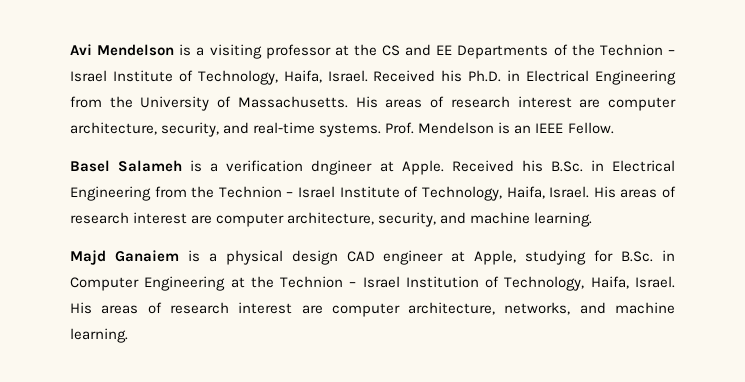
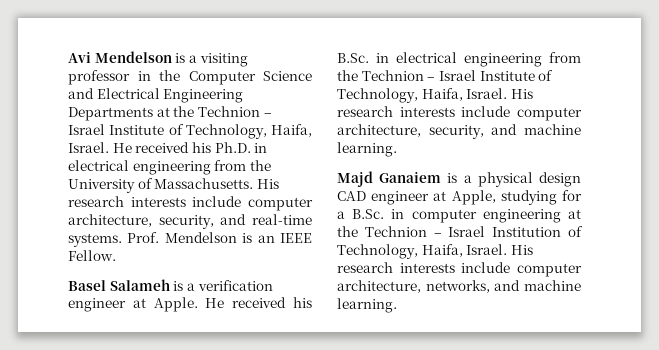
- Avi Mendelson is a visiting professor at the CS and EE Departments of the Technion – Israel Institute of Technology, Haifa, Israel. Received his Ph.D. in Electrical Engineering from the University of Massachusetts.
+ Avi Mendelson is a visiting professor in the Computer Science and Electrical Engineering Departments at the Technion – Israel Institute of Technology, Haifa, Israel. He received his Ph.D. in electrical engineering from the University of Massachusetts.
- His areas of research interest are computer architecture, security, and real-time systems.
+ His research interests include computer architecture, security, and real-time systems.
- Basel Salameh is a verification dngineer at Apple.
+ Basel Salameh is a verification engineer at Apple.
- Received his B.Sc. in Electrical Engineering from the Technion – Israel Institute of Technology, Haifa, Israel.
+ He received his B.Sc. in electrical engineering from the Technion – Israel Institute of Technology, Haifa, Israel.
- His areas of research interest are computer architecture, security, and machine learning.
+ His research interests include computer architecture, security, and machine learning.
- Majd Ganaiem is a physical design CAD engineer at Apple, studying for B.Sc. in Computer Engineering at the Technion – Israel Institution of Technology, Haifa, Israel.
+ Majd Ganaiem is a physical design CAD engineer at Apple, studying for a B.Sc. in computer engineering at the Technion – Israel Institution of Technology, Haifa, Israel.
- His areas of research interest are computer architecture, networks, and machine learning.
+ His research interests include computer architecture, networks, and machine learning.

